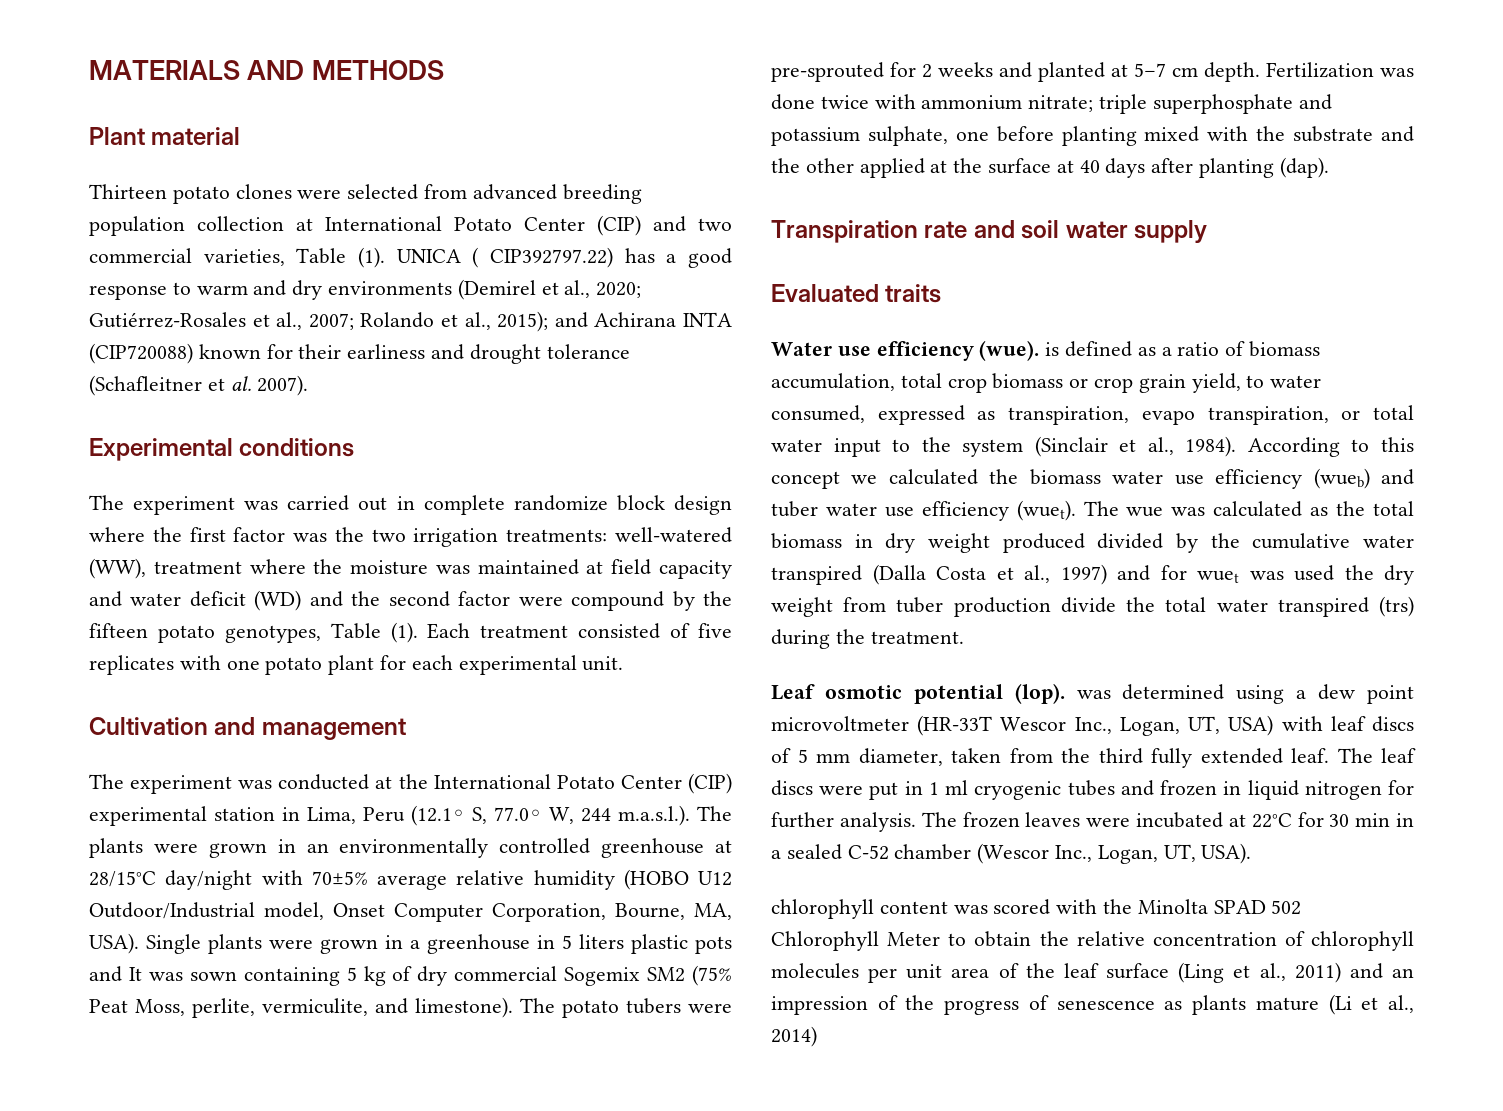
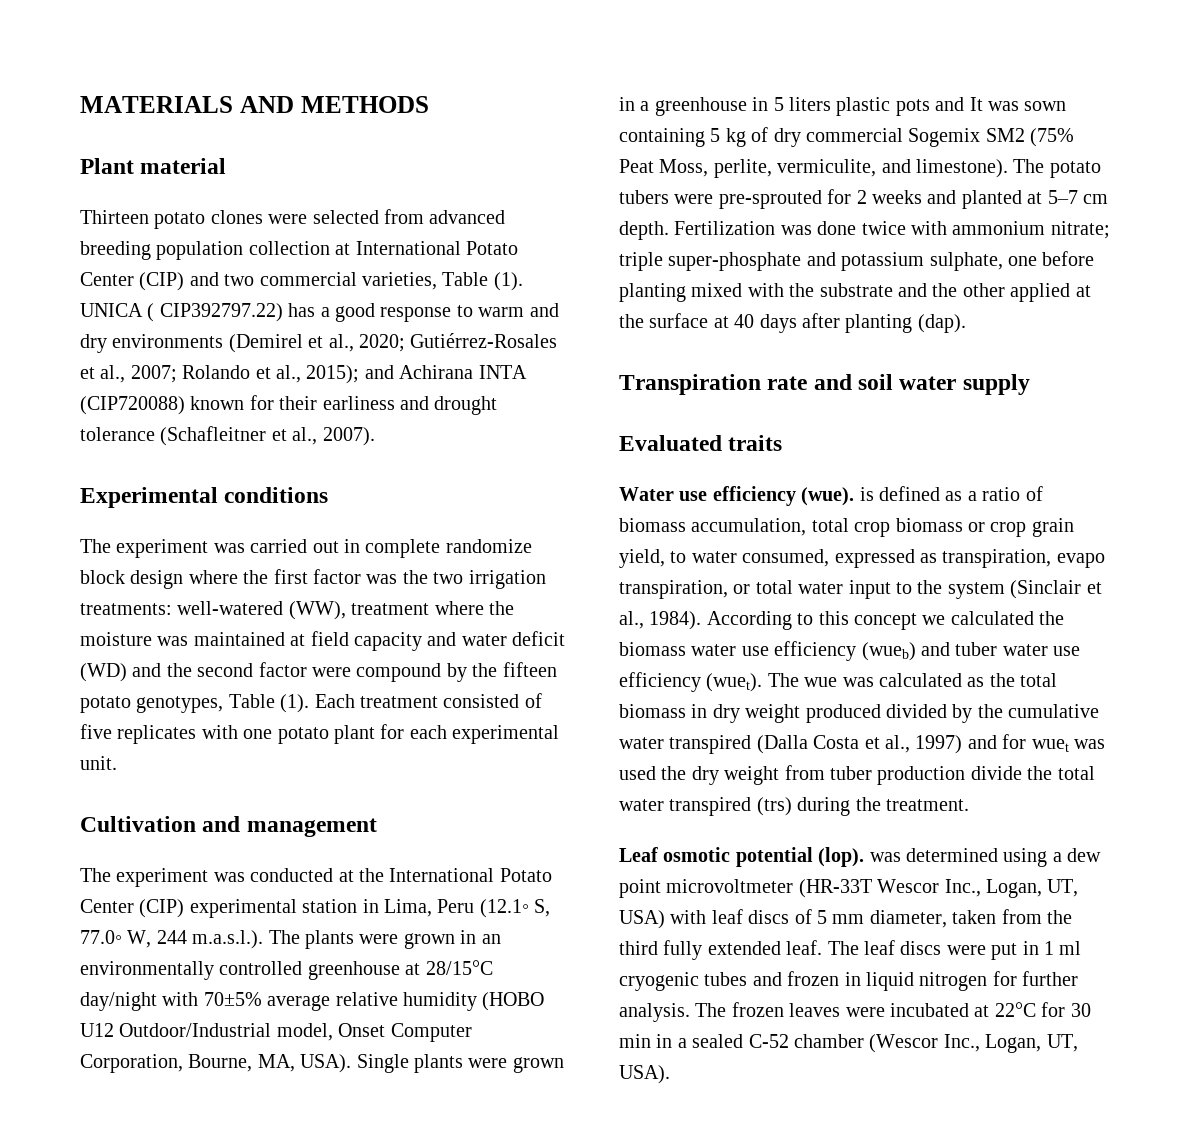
- UNICA ( CIP392797.22) has a good response to warm and dry environments (Demirel et al., 2020; Gutiérrez-Rosales et al., 2007; Rolando et al., 2015); and Achirana INTA (CIP720088) known for their earliness and drought tolerance (Schafleitner et al. 2007).
+ UNICA ( CIP392797.22) has a good response to warm and dry environments (Demirel et al., 2020; Gutiérrez-Rosales et al., 2007; Rolando et al., 2015); and Achirana INTA (CIP720088) known for their earliness and drought tolerance (Schafleitner et al., 2007).
- Fertilization was done twice with ammonium nitrate; triple superphosphate and potassium sulphate, one before planting mixed with the substrate and the other applied at the surface at 40 days after planting (dap).
+ Fertilization was done twice with ammonium nitrate; triple super-phosphate and potassium sulphate, one before planting mixed with the substrate and the other applied at the surface at 40 days after planting (dap).
- chlorophyll content was scored with the Minolta SPAD 502 Chlorophyll Meter to obtain the relative concentration of chlorophyll molecules per unit area of the leaf surface (Ling et al., 2011) and an impression of the progress of senescence as plants mature (Li et al., 2014)

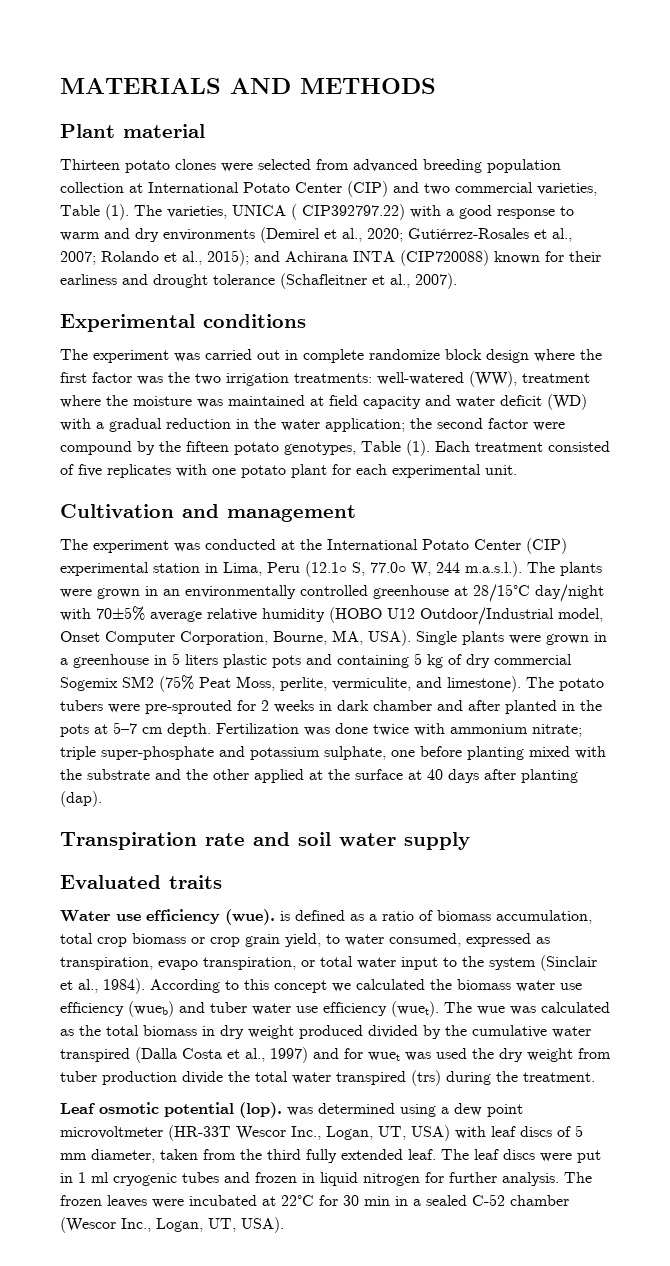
- UNICA ( CIP392797.22) has a good response to warm and dry environments (Demirel et al., 2020; Gutiérrez-Rosales et al., 2007; Rolando et al., 2015); and Achirana INTA (CIP720088) known for their earliness and drought tolerance (Schafleitner et al., 2007).
+ The varieties, UNICA ( CIP392797.22) with a good response to warm and dry environments (Demirel et al., 2020; Gutiérrez-Rosales et al., 2007; Rolando et al., 2015); and Achirana INTA (CIP720088) known for their earliness and drought tolerance (Schafleitner et al., 2007).
- The experiment was carried out in complete randomize block design where the first factor was the two irrigation treatments: well-watered (WW), treatment where the moisture was maintained at field capacity and water deficit (WD) and the second factor were compound by the fifteen potato genotypes, Table (1).
+ The experiment was carried out in complete randomize block design where the first factor was the two irrigation treatments: well-watered (WW), treatment where the moisture was maintained at field capacity and water deficit (WD) with a gradual reduction in the water application; the second factor were compound by the fifteen potato genotypes, Table (1).
- Single plants were grown in a greenhouse in 5 liters plastic pots and It was sown containing 5 kg of dry commercial Sogemix SM2 (75% Peat Moss, perlite, vermiculite, and limestone).
+ Single plants were grown in a greenhouse in 5 liters plastic pots and containing 5 kg of dry commercial Sogemix SM2 (75% Peat Moss, perlite, vermiculite, and limestone).
- The potato tubers were pre-sprouted for 2 weeks and planted at 5–7 cm depth.
+ The potato tubers were pre-sprouted for 2 weeks in dark chamber and after planted in the pots at 5–7 cm depth.

